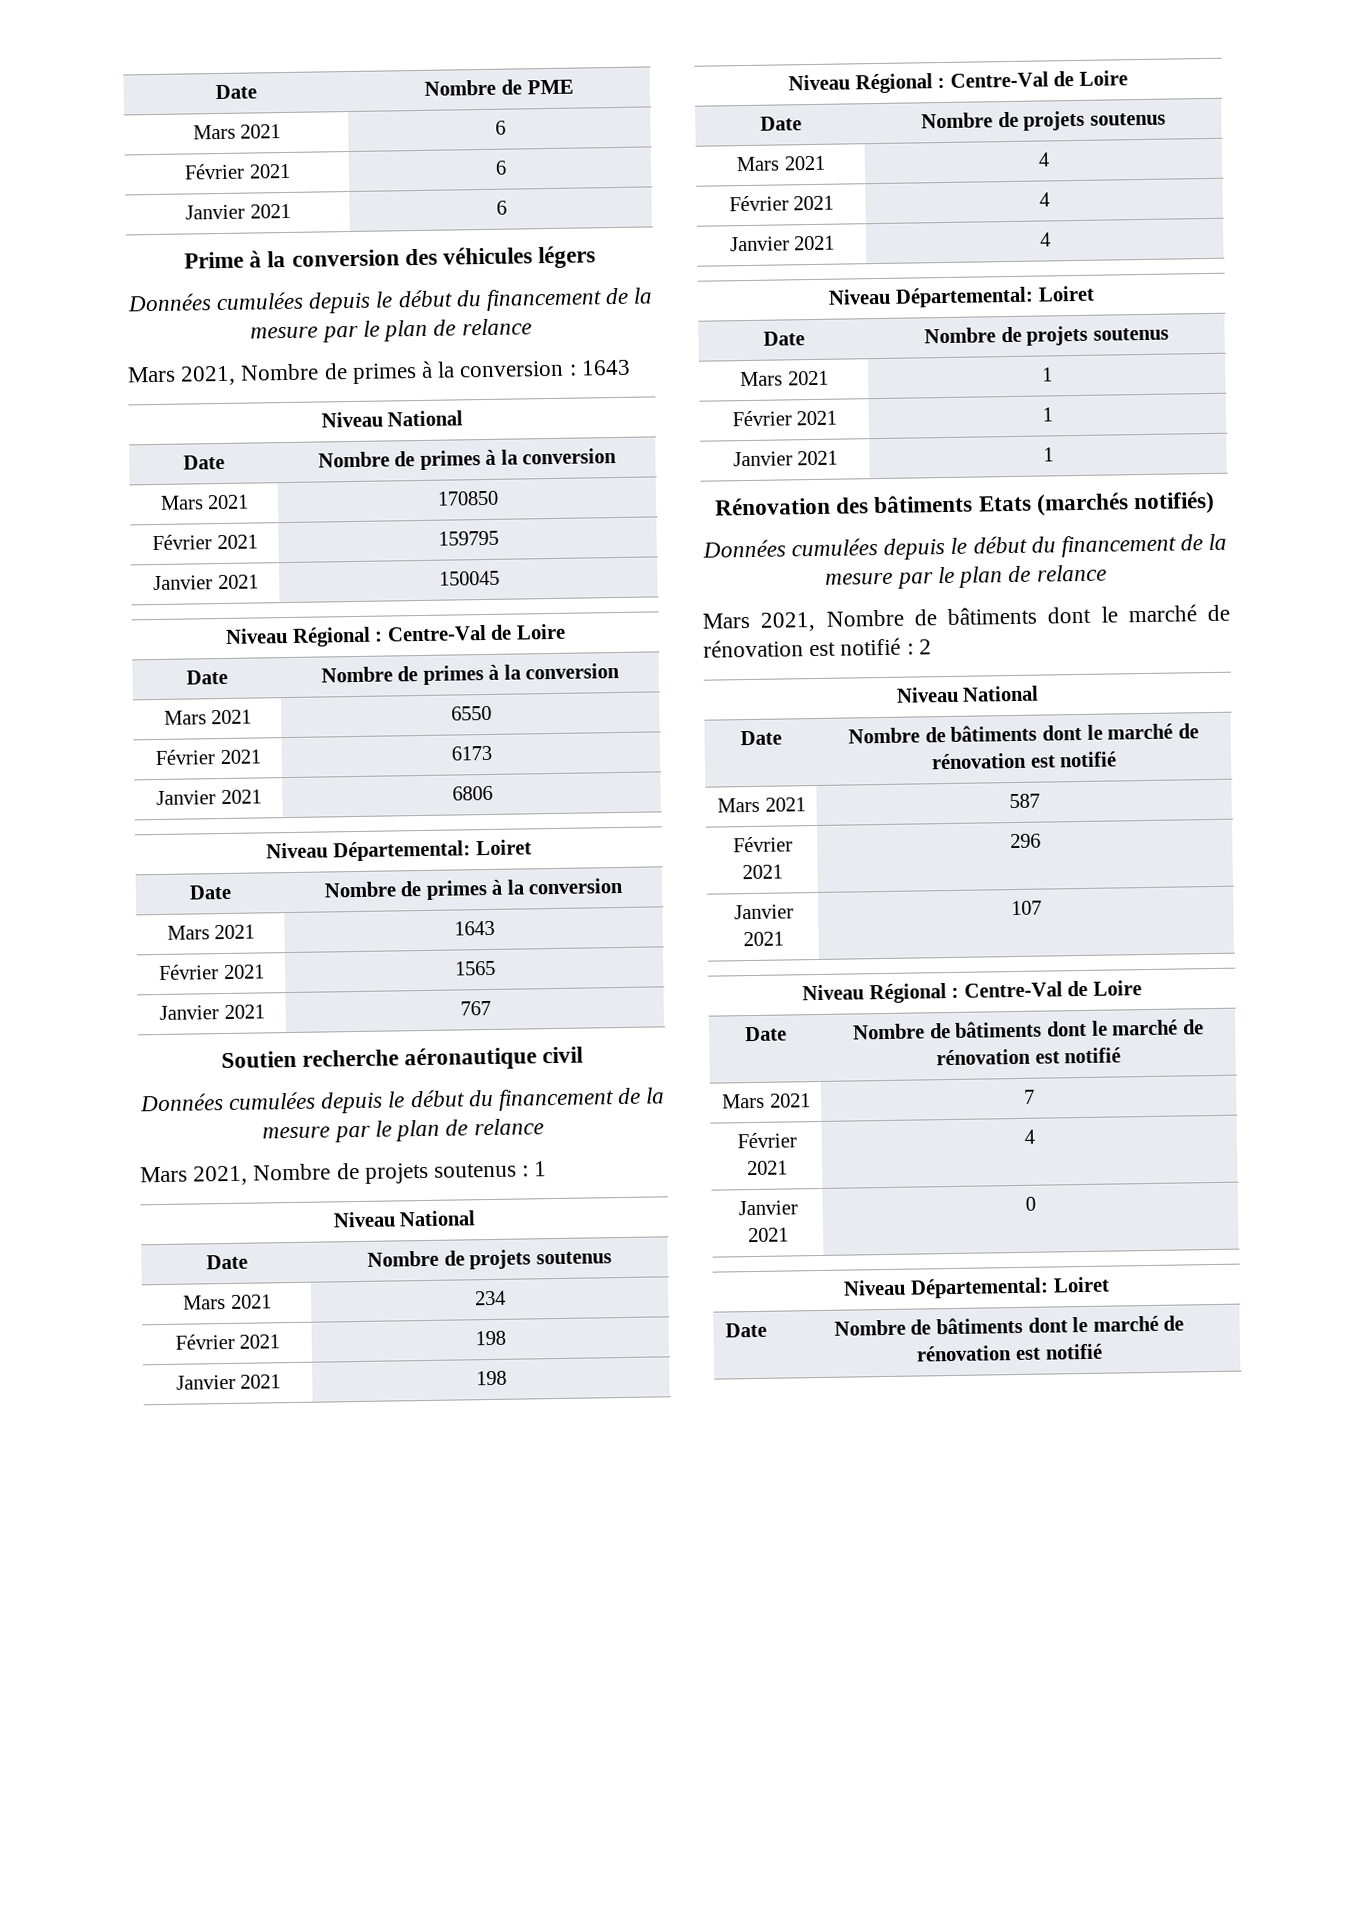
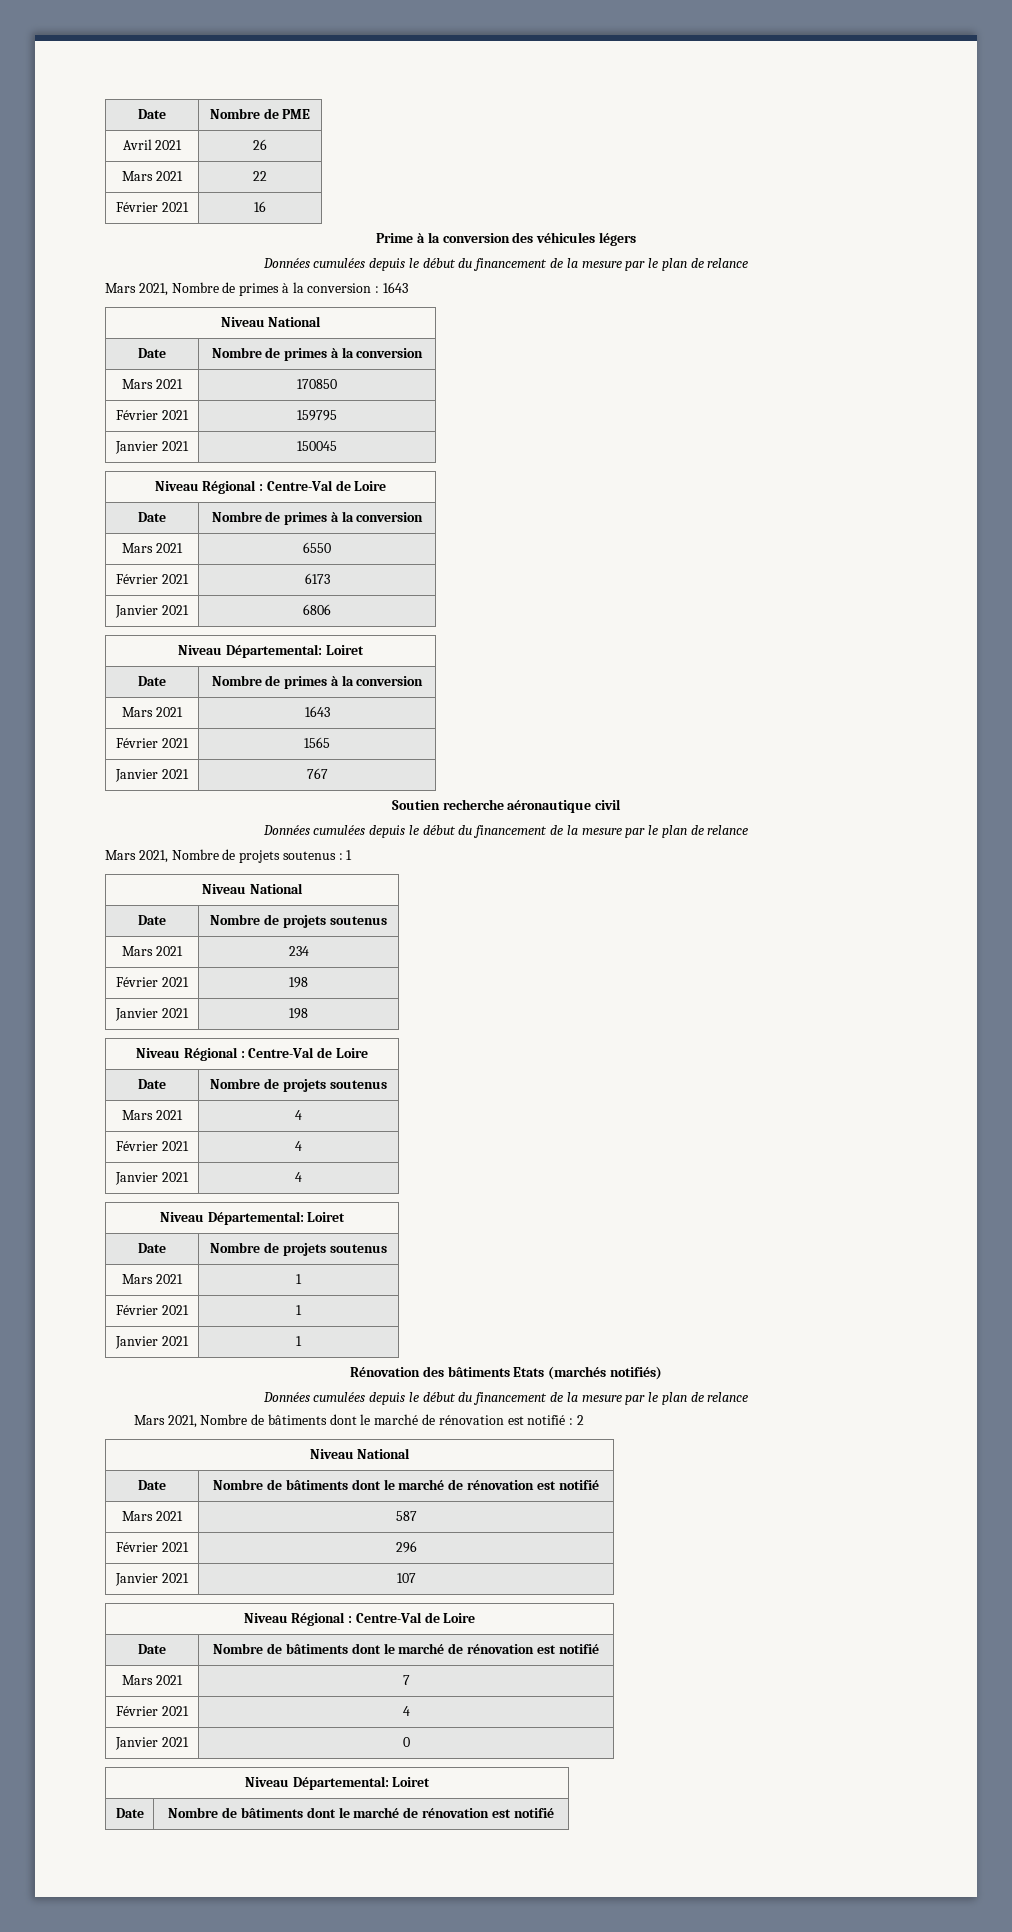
- Mars 2021 | 6
- Février 2021 | 6
- Janvier 2021 | 6
+ Avril 2021 | 26
+ Mars 2021 | 22
+ Février 2021 | 16

